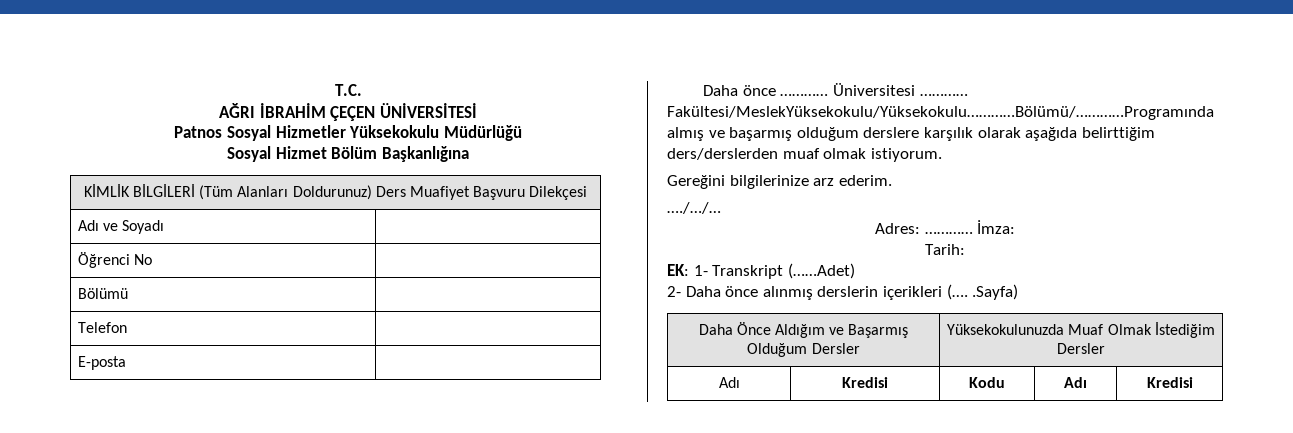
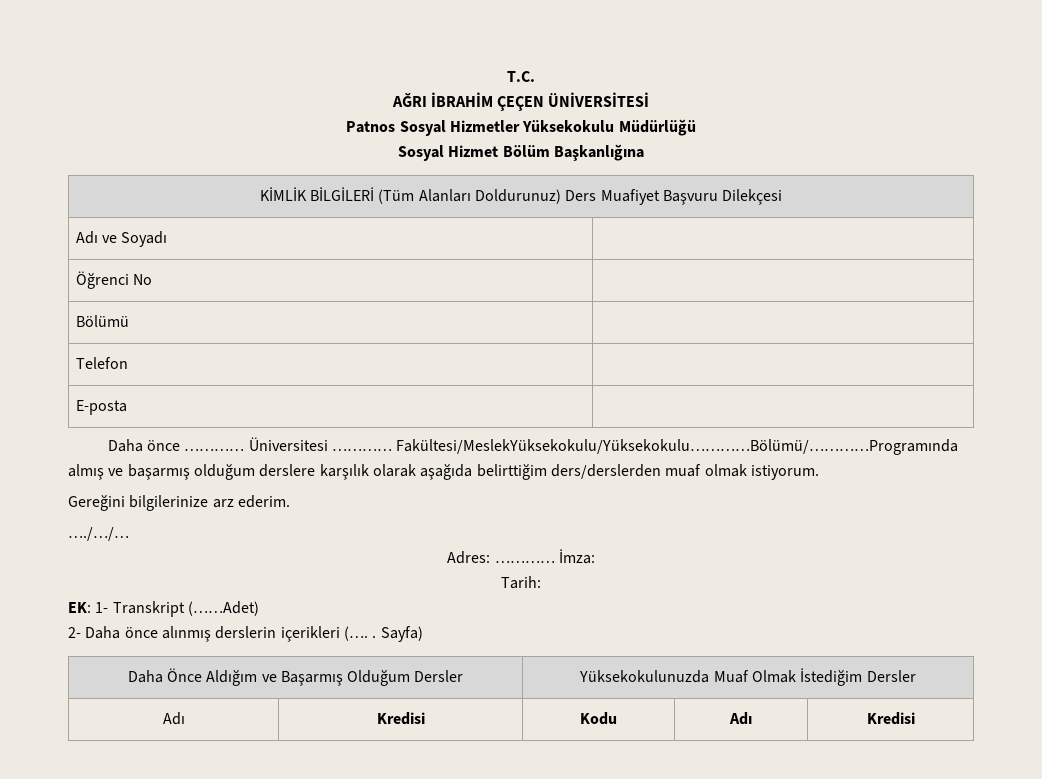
- 2- Daha önce alınmış derslerin içerikleri (…. .Sayfa)
+ 2- Daha önce alınmış derslerin içerikleri (…. . Sayfa)

